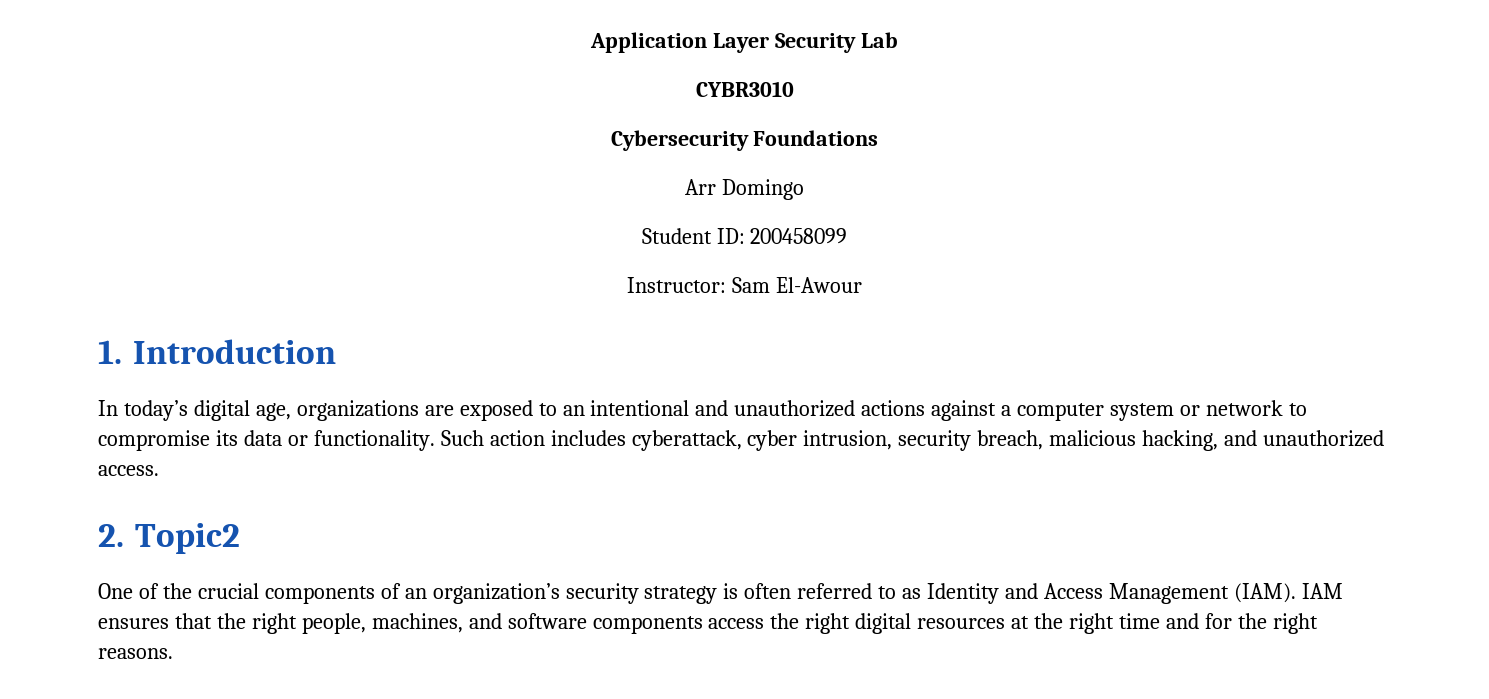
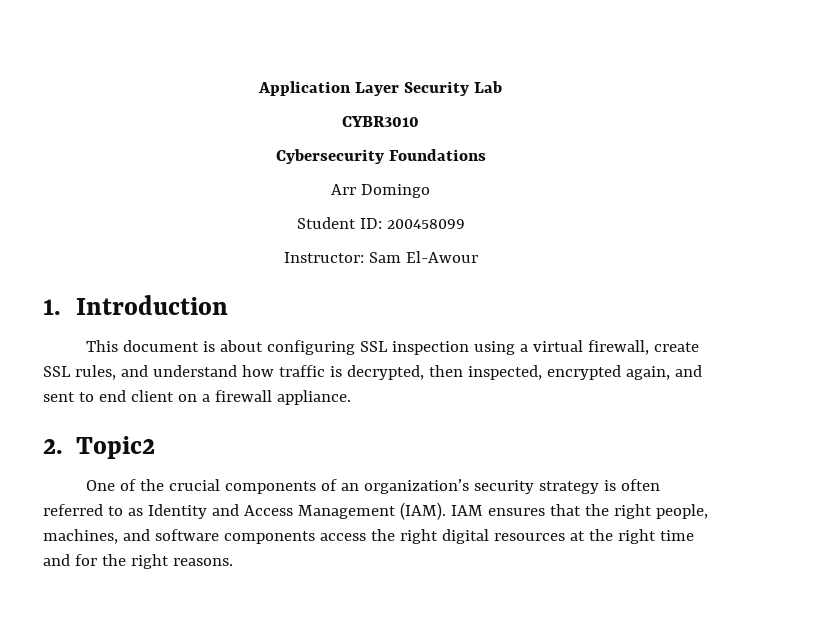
- In today’s digital age, organizations are exposed to an intentional and unauthorized actions against a computer system or network to compromise its data or functionality. Such action includes cyberattack, cyber intrusion, security breach, malicious hacking, and unauthorized access.
+ This document is about configuring SSL inspection using a virtual firewall, create SSL rules, and understand how traffic is decrypted, then inspected, encrypted again, and sent to end client on a firewall appliance.

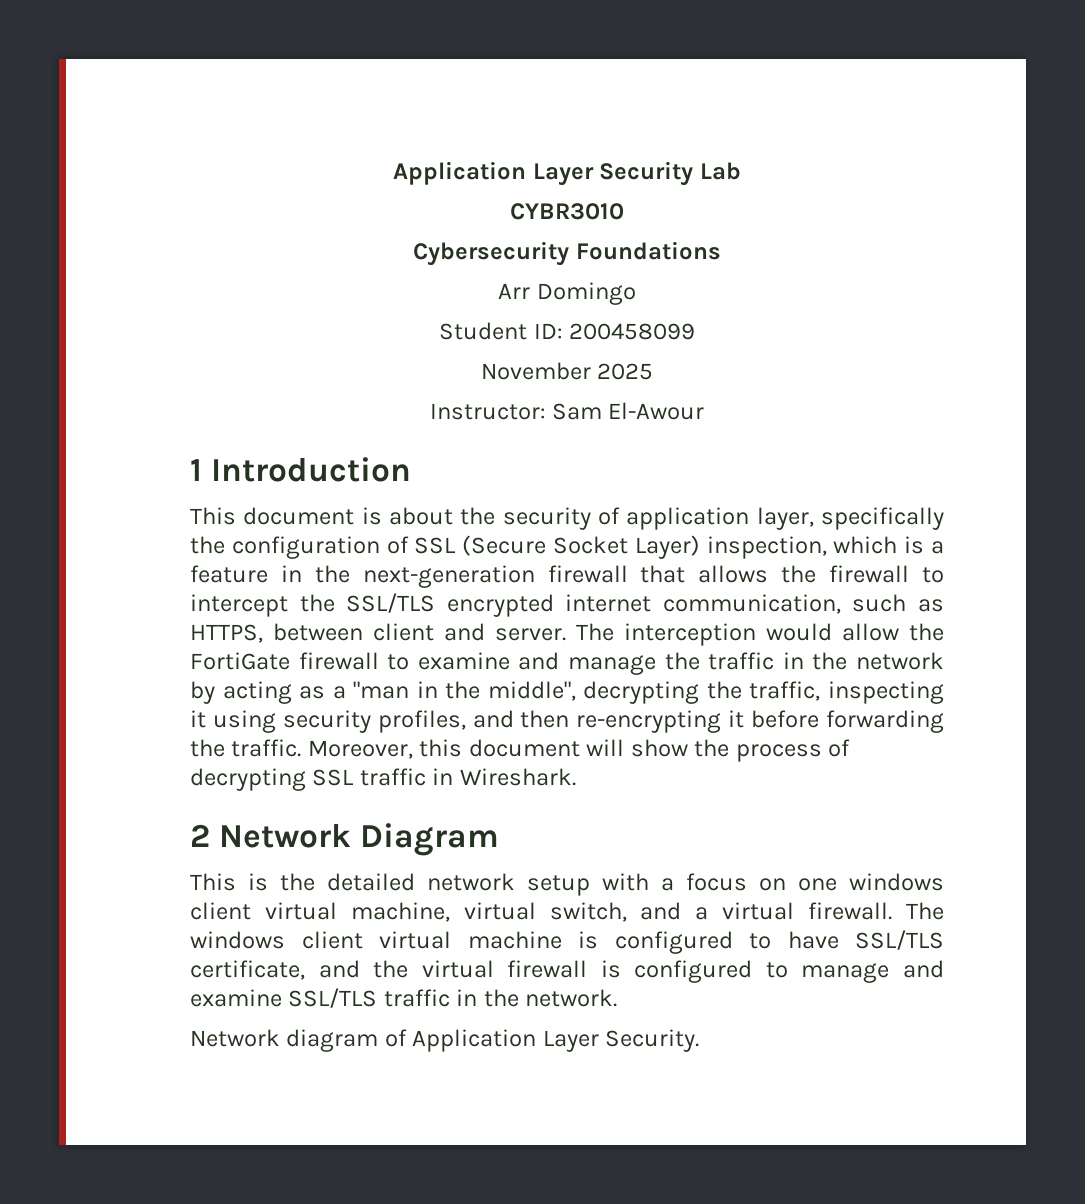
+ November 2025
- 1. Introduction
+ 1 Introduction
- This document is about configuring SSL inspection using a virtual firewall, create SSL rules, and understand how traffic is decrypted, then inspected, encrypted again, and sent to end client on a firewall appliance.
- 2. Topic2
- One of the crucial components of an organization’s security strategy is often referred to as Identity and Access Management (IAM). IAM ensures that the right people, machines, and software components access the right digital resources at the right time and for the right reasons.
+ This document is about the security of application layer, specifically the configuration of SSL (Secure Socket Layer) inspection, which is a feature in the next-generation firewall that allows the firewall to intercept the SSL/TLS encrypted internet communication, such as HTTPS, between client and server. The interception would allow the FortiGate firewall to examine and manage the traffic in the network by acting as a "man in the middle", decrypting the traffic, inspecting it using security profiles, and then re-encrypting it before forwarding the traffic. Moreover, this document will show the process of decrypting SSL traffic in Wireshark.
+ 2 Network Diagram
+ This is the detailed network setup with a focus on one windows client virtual machine, virtual switch, and a virtual firewall. The windows client virtual machine is configured to have SSL/TLS certificate, and the virtual firewall is configured to manage and examine SSL/TLS traffic in the network.
+ Network diagram of Application Layer Security.

